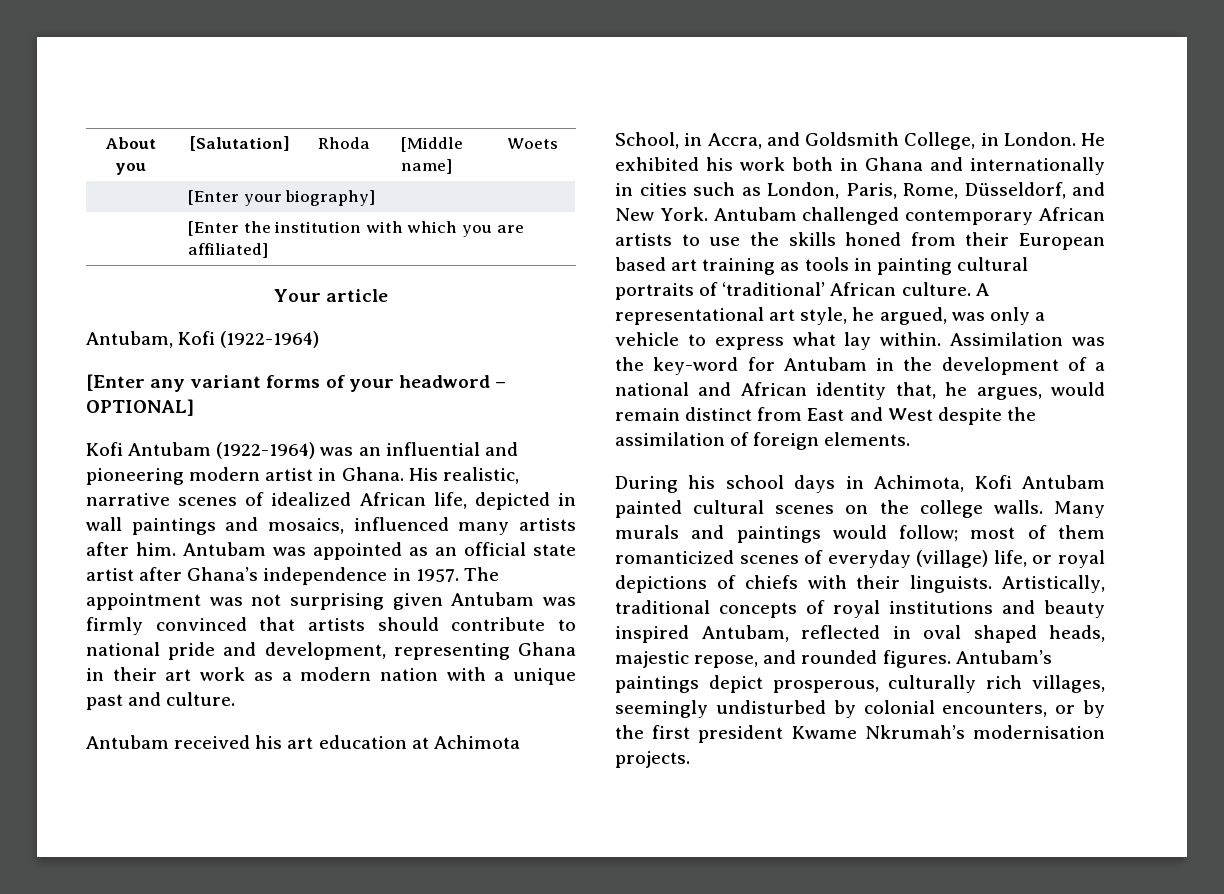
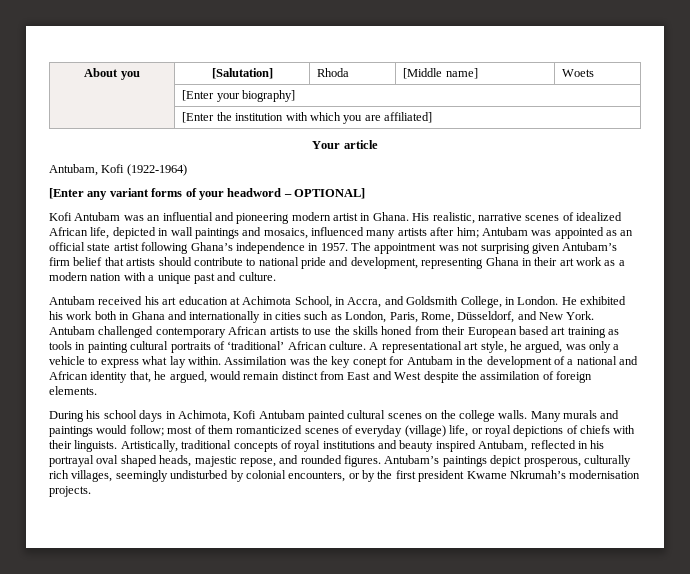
- Kofi Antubam (1922-1964) was an influential and pioneering modern artist in Ghana.
+ Kofi Antubam was an influential and pioneering modern artist in Ghana.
- His realistic, narrative scenes of idealized African life, depicted in wall paintings and mosaics, influenced many artists after him. Antubam was appointed as an official state artist after Ghana’s independence in 1957.
+ His realistic, narrative scenes of idealized African life, depicted in wall paintings and mosaics, influenced many artists after him; Antubam was appointed as an official state artist following Ghana’s independence in 1957.
- The appointment was not surprising given Antubam was firmly convinced that artists should contribute to national pride and development, representing Ghana in their art work as a modern nation with a unique past and culture.
+ The appointment was not surprising given Antubam’s firm belief that artists should contribute to national pride and development, representing Ghana in their art work as a modern nation with a unique past and culture.
- Assimilation was the key-word for Antubam in the development of a national and African identity that, he argues, would remain distinct from East and West despite the assimilation of foreign elements.
+ Assimilation was the key conept for Antubam in the development of a national and African identity that, he argued, would remain distinct from East and West despite the assimilation of foreign elements.
- Artistically, traditional concepts of royal institutions and beauty inspired Antubam, reflected in oval shaped heads, majestic repose, and rounded figures.
+ Artistically, traditional concepts of royal institutions and beauty inspired Antubam, reflected in his portrayal oval shaped heads, majestic repose, and rounded figures.

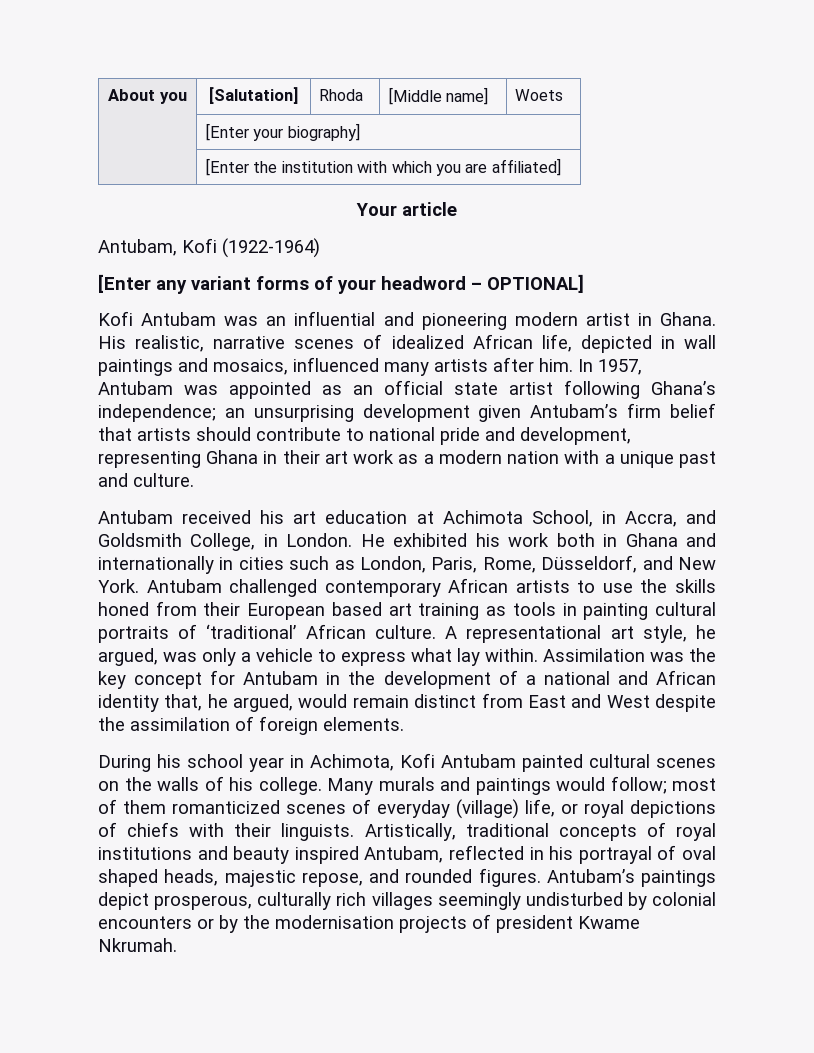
- His realistic, narrative scenes of idealized African life, depicted in wall paintings and mosaics, influenced many artists after him; Antubam was appointed as an official state artist following Ghana’s independence in 1957. The appointment was not surprising given Antubam’s firm belief that artists should contribute to national pride and development, representing Ghana in their art work as a modern nation with a unique past and culture.
+ His realistic, narrative scenes of idealized African life, depicted in wall paintings and mosaics, influenced many artists after him. In 1957, Antubam was appointed as an official state artist following Ghana’s independence; an unsurprising development given Antubam’s firm belief that artists should contribute to national pride and development, representing Ghana in their art work as a modern nation with a unique past and culture.
- Assimilation was the key conept for Antubam in the development of a national and African identity that, he argued, would remain distinct from East and West despite the assimilation of foreign elements.
+ Assimilation was the key concept for Antubam in the development of a national and African identity that, he argued, would remain distinct from East and West despite the assimilation of foreign elements.
- During his school days in Achimota, Kofi Antubam painted cultural scenes on the college walls.
+ During his school year in Achimota, Kofi Antubam painted cultural scenes on the walls of his college.
- Artistically, traditional concepts of royal institutions and beauty inspired Antubam, reflected in his portrayal oval shaped heads, majestic repose, and rounded figures.
+ Artistically, traditional concepts of royal institutions and beauty inspired Antubam, reflected in his portrayal of oval shaped heads, majestic repose, and rounded figures.
- Antubam’s paintings depict prosperous, culturally rich villages, seemingly undisturbed by colonial encounters, or by the first president Kwame Nkrumah’s modernisation projects.
+ Antubam’s paintings depict prosperous, culturally rich villages seemingly undisturbed by colonial encounters or by the modernisation projects of president Kwame Nkrumah.

